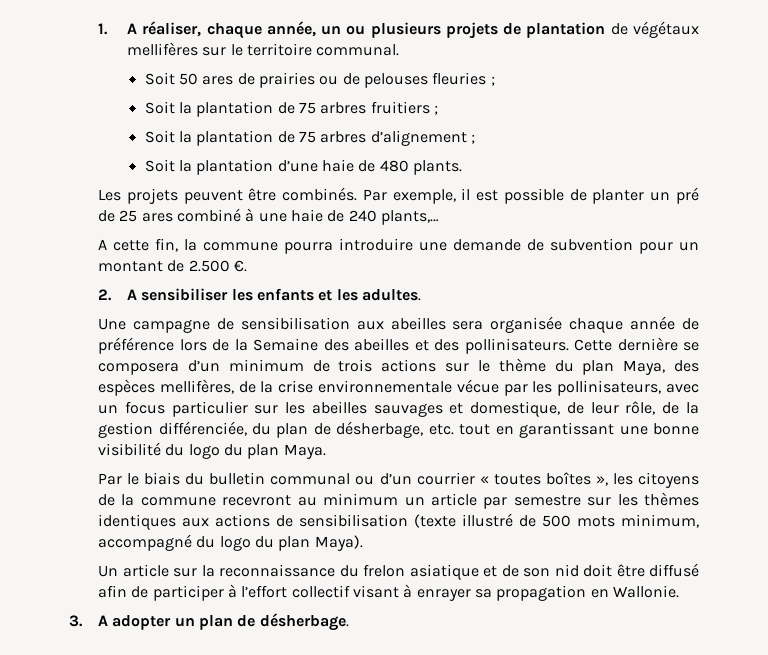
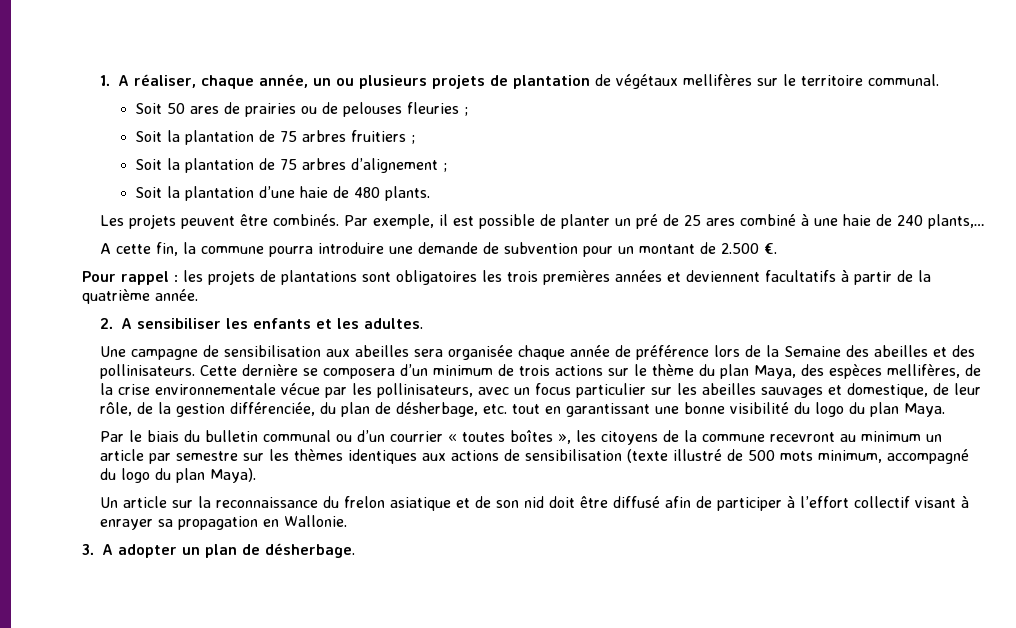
+ Pour rappel : les projets de plantations sont obligatoires les trois premières années et deviennent facultatifs à partir de la quatrième année.

